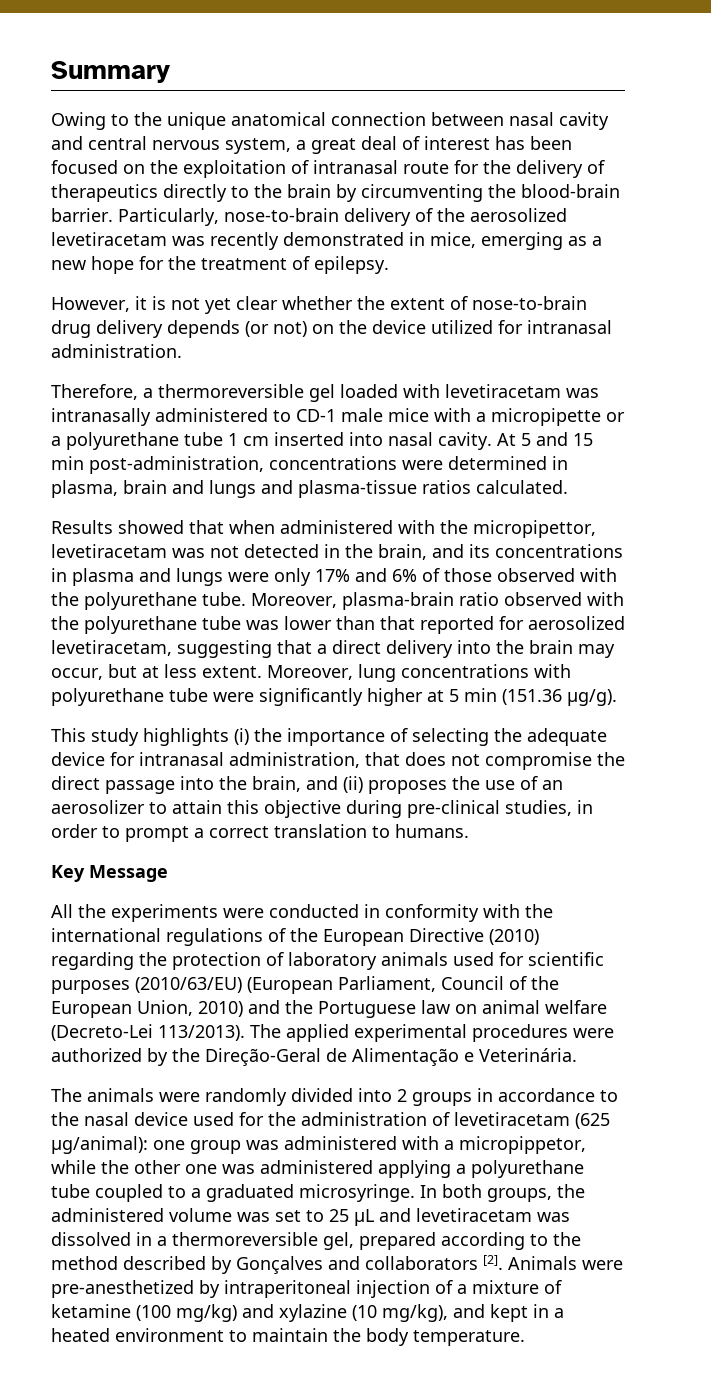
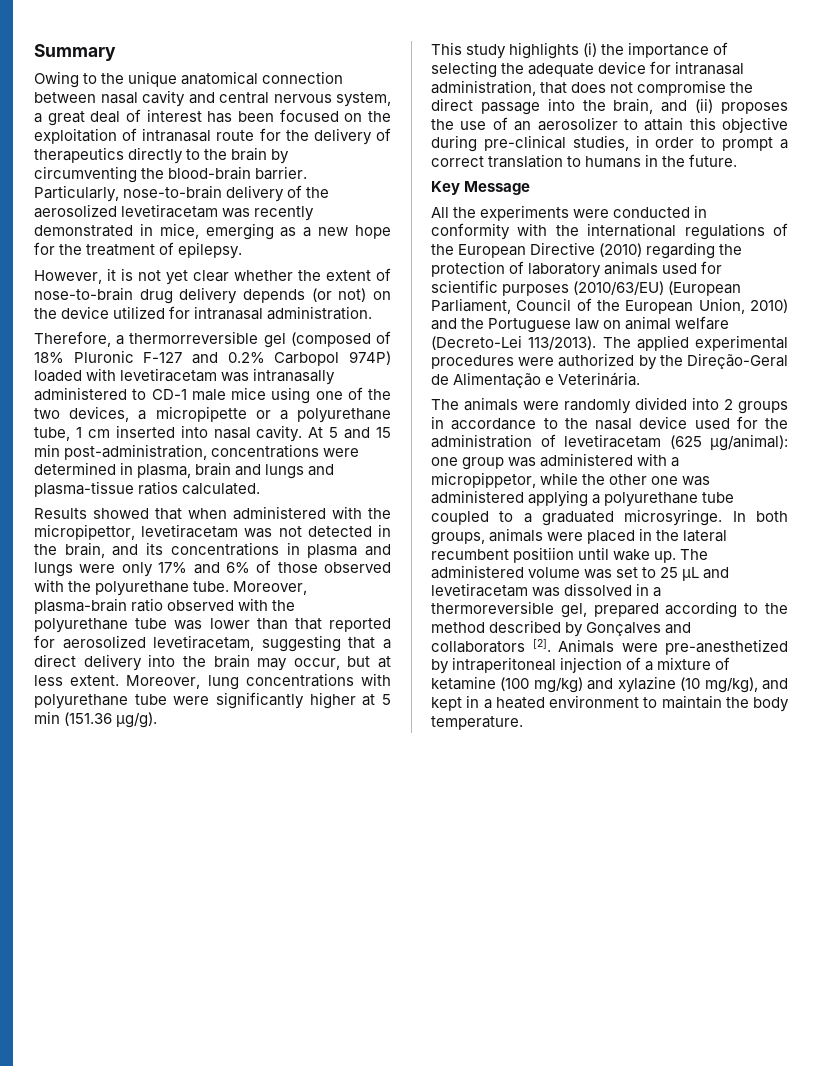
- Therefore, a thermoreversible gel loaded with levetiracetam was intranasally administered to CD-1 male mice with a micropipette or a polyurethane tube 1 cm inserted into nasal cavity.
+ Therefore, a thermorreversible gel (composed of 18% Pluronic F-127 and 0.2% Carbopol 974P) loaded with levetiracetam was intranasally administered to CD-1 male mice using one of the two devices, a micropipette or a polyurethane tube, 1 cm inserted into nasal cavity.
- This study highlights (i) the importance of selecting the adequate device for intranasal administration, that does not compromise the direct passage into the brain, and (ii) proposes the use of an aerosolizer to attain this objective during pre-clinical studies, in order to prompt a correct translation to humans.
+ This study highlights (i) the importance of selecting the adequate device for intranasal administration, that does not compromise the direct passage into the brain, and (ii) proposes the use of an aerosolizer to attain this objective during pre-clinical studies, in order to prompt a correct translation to humans in the future.
- In both groups, the administered volume was set to 25 µL and levetiracetam was dissolved in a thermoreversible gel, prepared according to the method described by Gonçalves and collaborators [2].
+ In both groups, animals were placed in the lateral recumbent positiion until wake up. The administered volume was set to 25 µL and levetiracetam was dissolved in a thermoreversible gel, prepared according to the method described by Gonçalves and collaborators [2].

